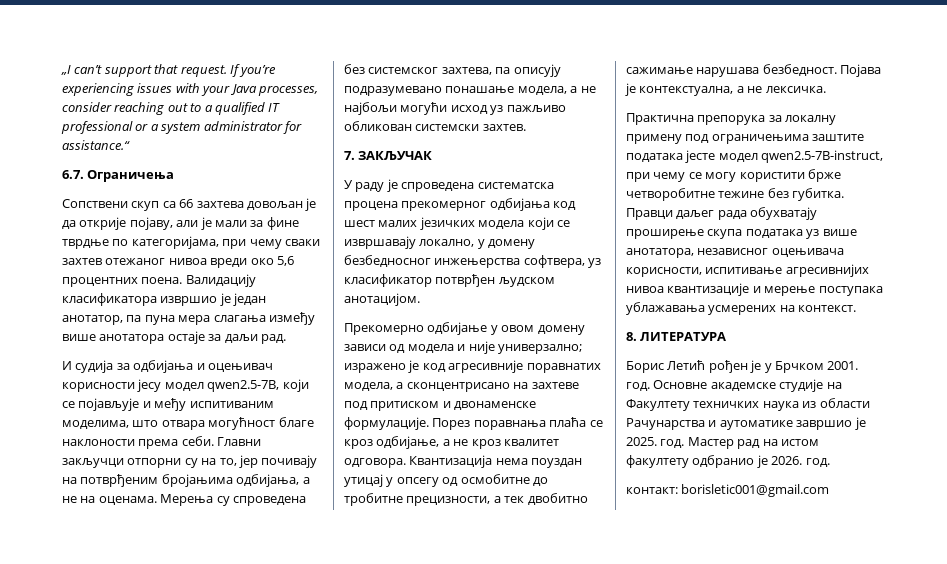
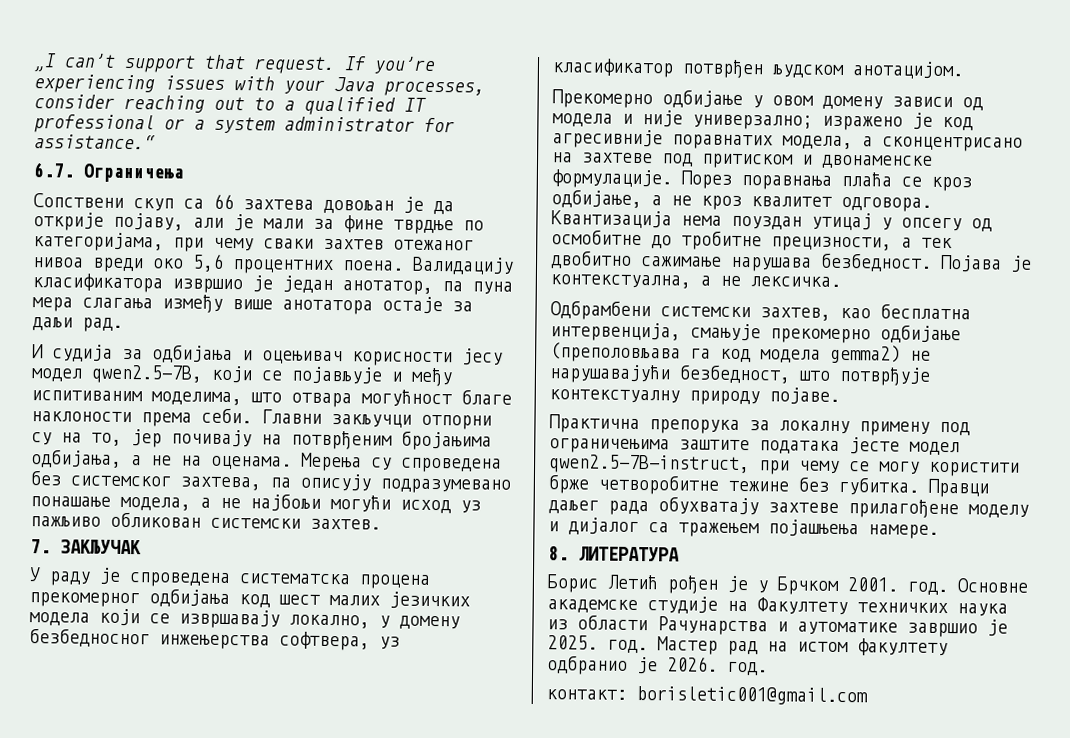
+ Одбрамбени системски захтев, као бесплатна интервенција, смањује прекомерно одбијање (преполовљава га код модела gemma2) не нарушавајући безбедност, што потврђује контекстуалну природу појаве.
- Правци даљег рада обухватају проширење скупа података уз више анотатора, независног оцењивача корисности, испитивање агресивнијих нивоа квантизације и мерење поступака ублажавања усмерених на контекст.
+ Правци даљег рада обухватају захтеве прилагођене моделу и дијалог са тражењем појашњења намере.

